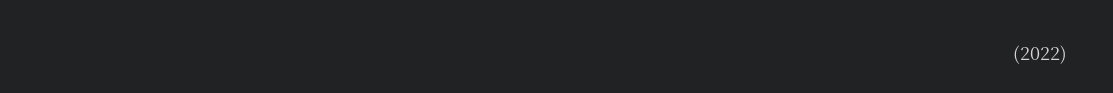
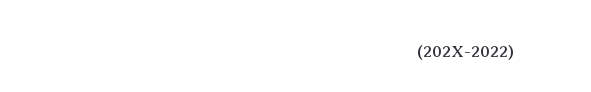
- (2022)
+ (202X-2022)

